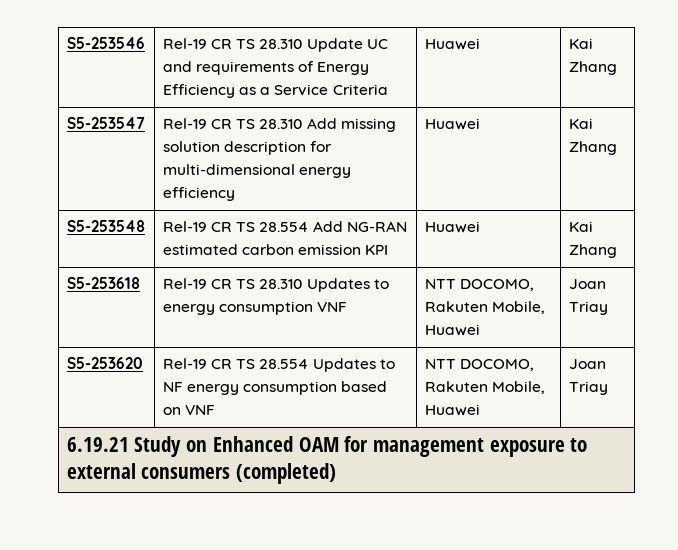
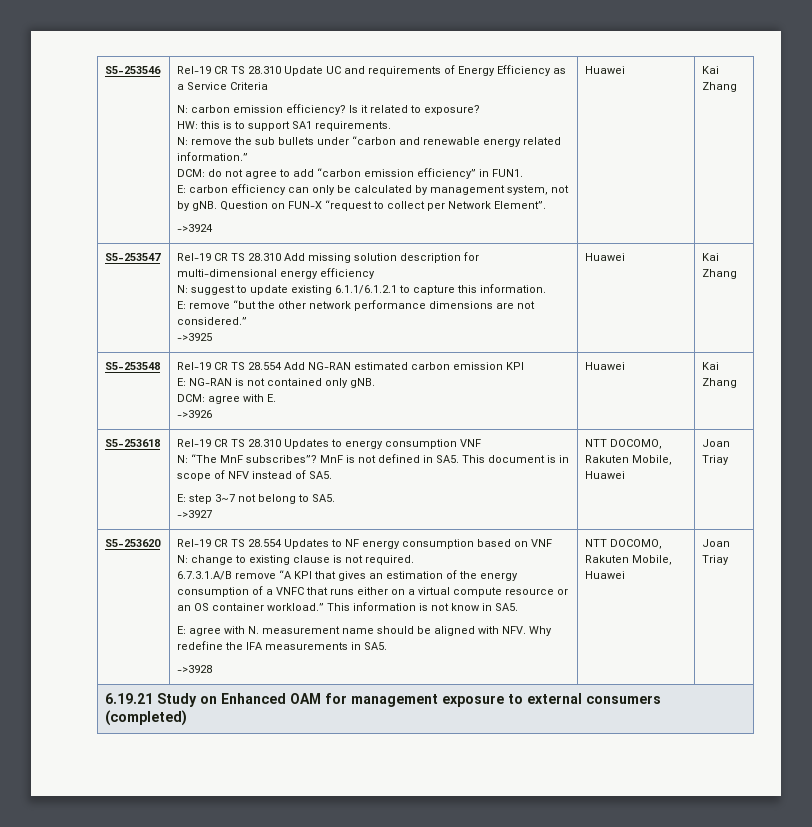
+ N: carbon emission efficiency? Is it related to exposure?
+ HW: this is to support SA1 requirements.
+ N: remove the sub bullets under “carbon and renewable energy related information.”
+ DCM: do not agree to add “carbon emission efficiency” in FUN1.
+ E: carbon efficiency can only be calculated by management system, not by gNB. Question on FUN-X “request to collect per Network Element”.
+ ->3924
- S5-253547 | Rel-19 CR TS 28.310 Add missing solution description for multi-dimensional energy efficiency | Huawei | Kai Zhang
+ S5-253547 | Rel-19 CR TS 28.310 Add missing solution description for multi-dimensional energy efficiency
+ N: suggest to update existing 6.1.1/6.1.2.1 to capture this information.
+ E: remove “but the other network performance dimensions are not considered.”
+ ->3925 | Huawei | Kai Zhang
- S5-253548 | Rel-19 CR TS 28.554 Add NG-RAN estimated carbon emission KPI | Huawei | Kai Zhang
+ S5-253548 | Rel-19 CR TS 28.554 Add NG-RAN estimated carbon emission KPI
+ E: NG-RAN is not contained only gNB.
+ DCM: agree with E.
+ ->3926 | Huawei | Kai Zhang
+ N: “The MnF subscribes”? MnF is not defined in SA5. This document is in scope of NFV instead of SA5.
+ E: step 3~7 not belong to SA5.
+ ->3927
+ N: change to existing clause is not required.
+ 6.7.3.1.A/B remove “A KPI that gives an estimation of the energy consumption of a VNFC that runs either on a virtual compute resource or an OS container workload.” This information is not know in SA5.
+ E: agree with N. measurement name should be aligned with NFV. Why redefine the IFA measurements in SA5.
+ ->3928

